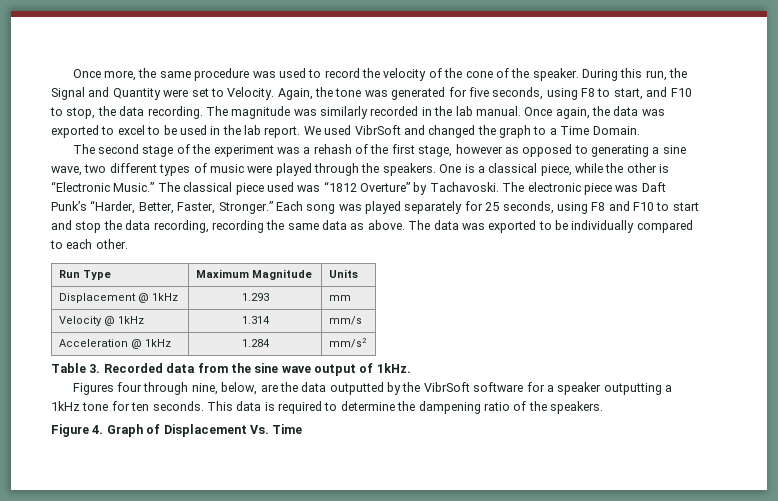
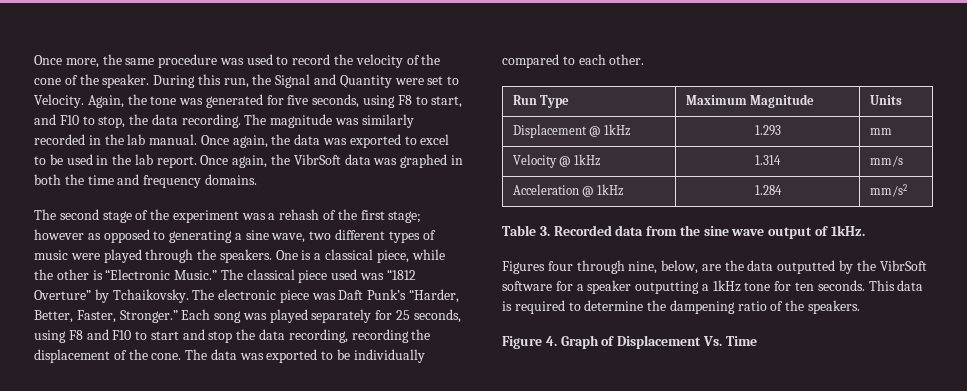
- We used VibrSoft and changed the graph to a Time Domain.
+ Once again, the VibrSoft data was graphed in both the time and frequency domains.
- The second stage of the experiment was a rehash of the first stage, however as opposed to generating a sine wave, two different types of music were played through the speakers.
+ The second stage of the experiment was a rehash of the first stage; however as opposed to generating a sine wave, two different types of music were played through the speakers.
- The classical piece used was “1812 Overture” by Tachavoski.
+ The classical piece used was “1812 Overture” by Tchaikovsky.
- Each song was played separately for 25 seconds, using F8 and F10 to start and stop the data recording, recording the same data as above.
+ Each song was played separately for 25 seconds, using F8 and F10 to start and stop the data recording, recording the displacement of the cone.

